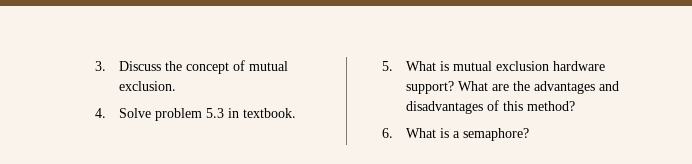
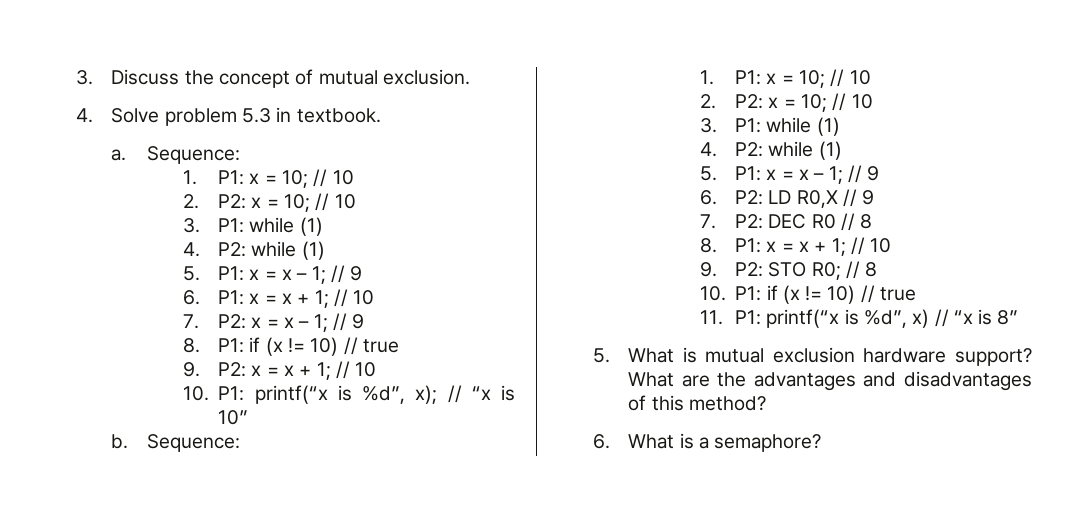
+ a. Sequence:
+ 1. P1: x = 10; // 10
+ 2. P2: x = 10; // 10
+ 3. P1: while (1)
+ 4. P2: while (1)
+ 5. P1: x = x – 1; // 9
+ 6. P1: x = x + 1; // 10
+ 7. P2: x = x – 1; // 9
+ 8. P1: if (x != 10) // true
+ 9. P2: x = x + 1; // 10
+ 10. P1: printf(“x is %d”, x); // “x is 10”
+ b. Sequence:
+ 1. P1: x = 10; // 10
+ 2. P2: x = 10; // 10
+ 3. P1: while (1)
+ 4. P2: while (1)
+ 5. P1: x = x – 1; // 9
+ 6. P2: LD R0,X // 9
+ 7. P2: DEC R0 // 8
+ 8. P1: x = x + 1; // 10
+ 9. P2: STO R0; // 8
+ 10. P1: if (x != 10) // true
+ 11. P1: printf(“x is %d”, x) // “x is 8”

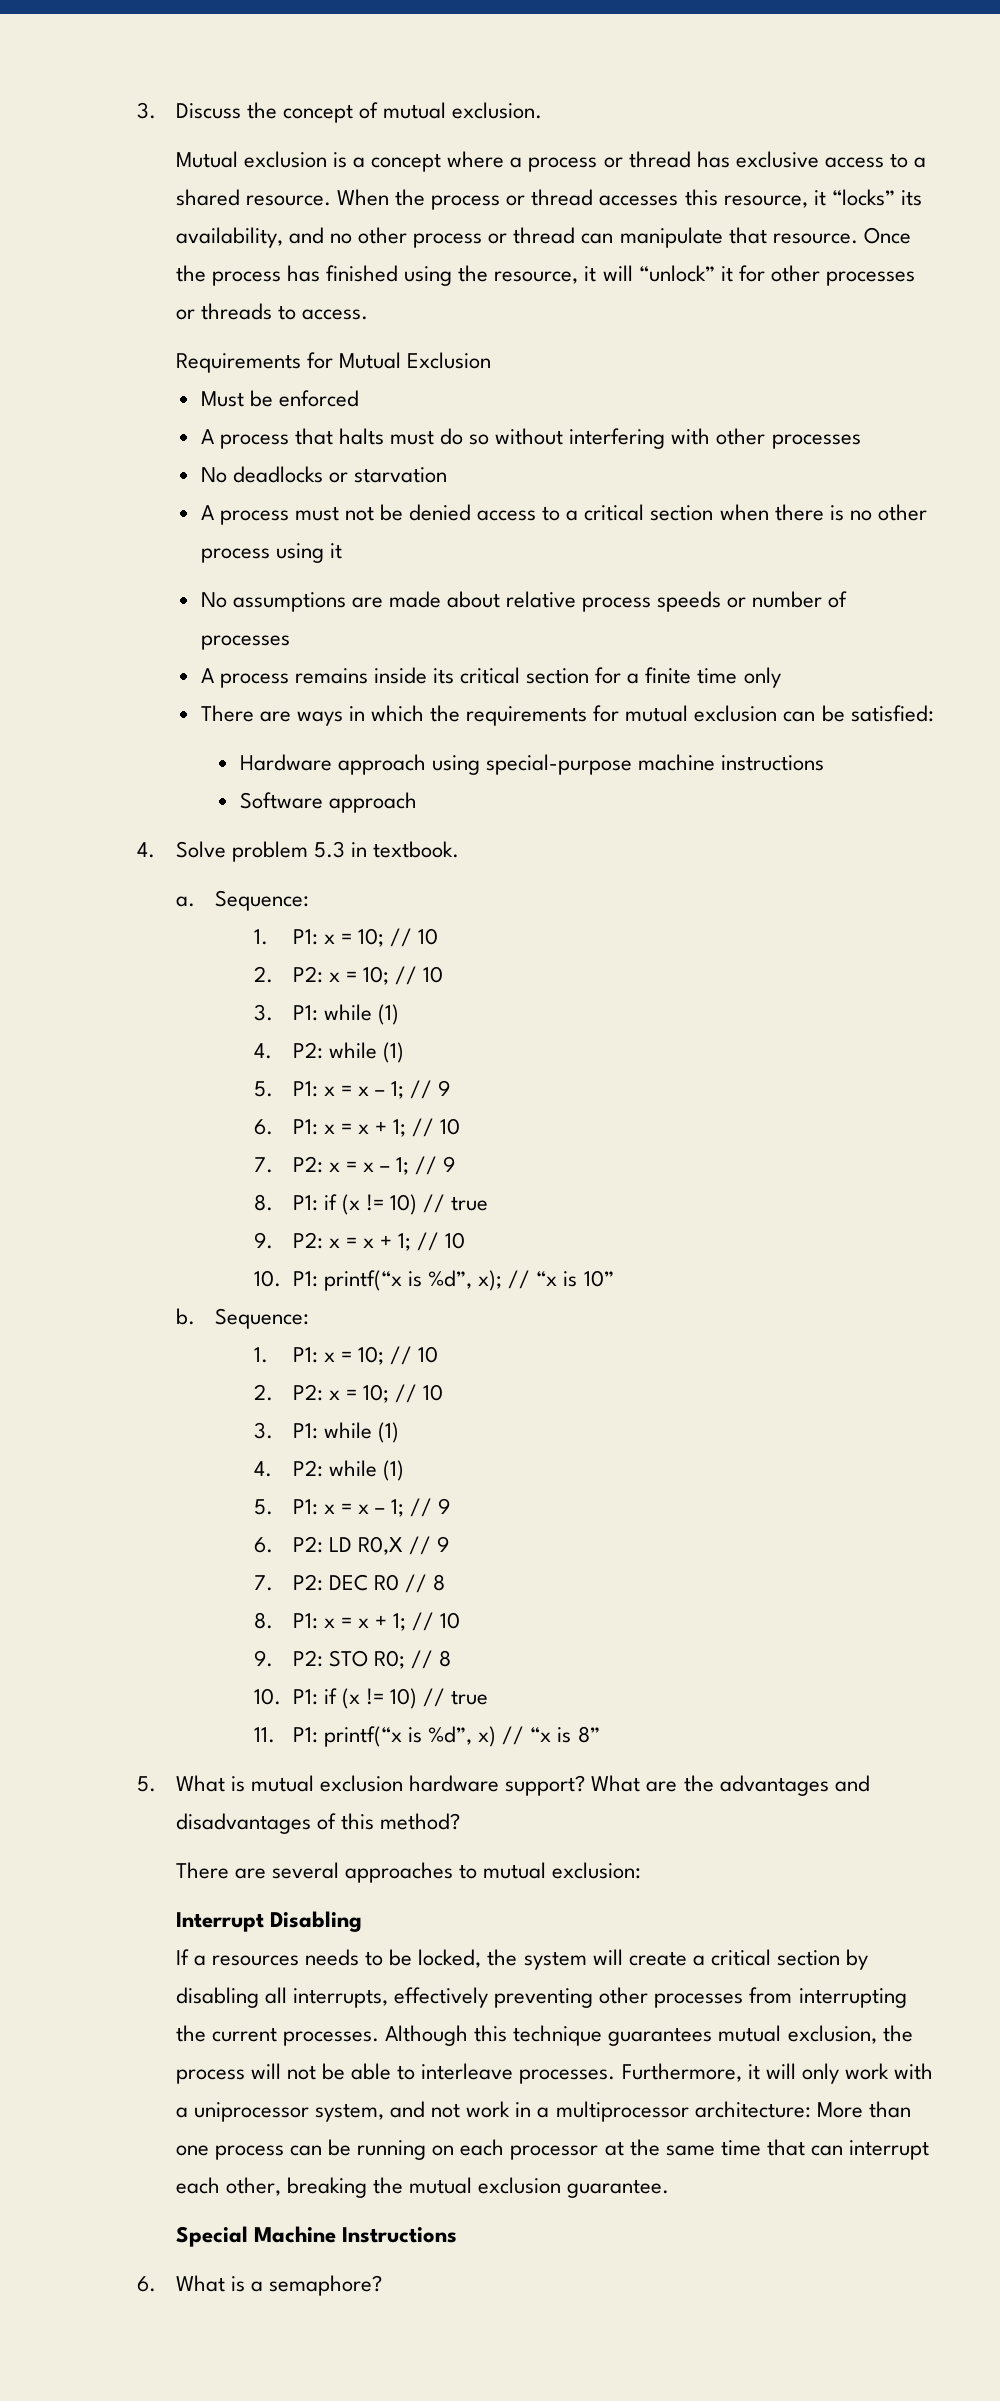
+ Mutual exclusion is a concept where a process or thread has exclusive access to a shared resource. When the process or thread accesses this resource, it “locks” its availability, and no other process or thread can manipulate that resource. Once the process has finished using the resource, it will “unlock” it for other processes or threads to access.
+ Requirements for Mutual Exclusion
+ Must be enforced
+ A process that halts must do so without interfering with other processes
+ No deadlocks or starvation
+ A process must not be denied access to a critical section when there is no other process using it
+ No assumptions are made about relative process speeds or number of processes
+ A process remains inside its critical section for a finite time only
+ There are ways in which the requirements for mutual exclusion can be satisfied:
+ Hardware approach using special-purpose machine instructions
+ Software approach
+ There are several approaches to mutual exclusion:
+ Interrupt Disabling
+ If a resources needs to be locked, the system will create a critical section by disabling all interrupts, effectively preventing other processes from interrupting the current processes. Although this technique guarantees mutual exclusion, the process will not be able to interleave processes. Furthermore, it will only work with a uniprocessor system, and not work in a multiprocessor architecture: More than one process can be running on each processor at the same time that can interrupt each other, breaking the mutual exclusion guarantee.
+ Special Machine Instructions

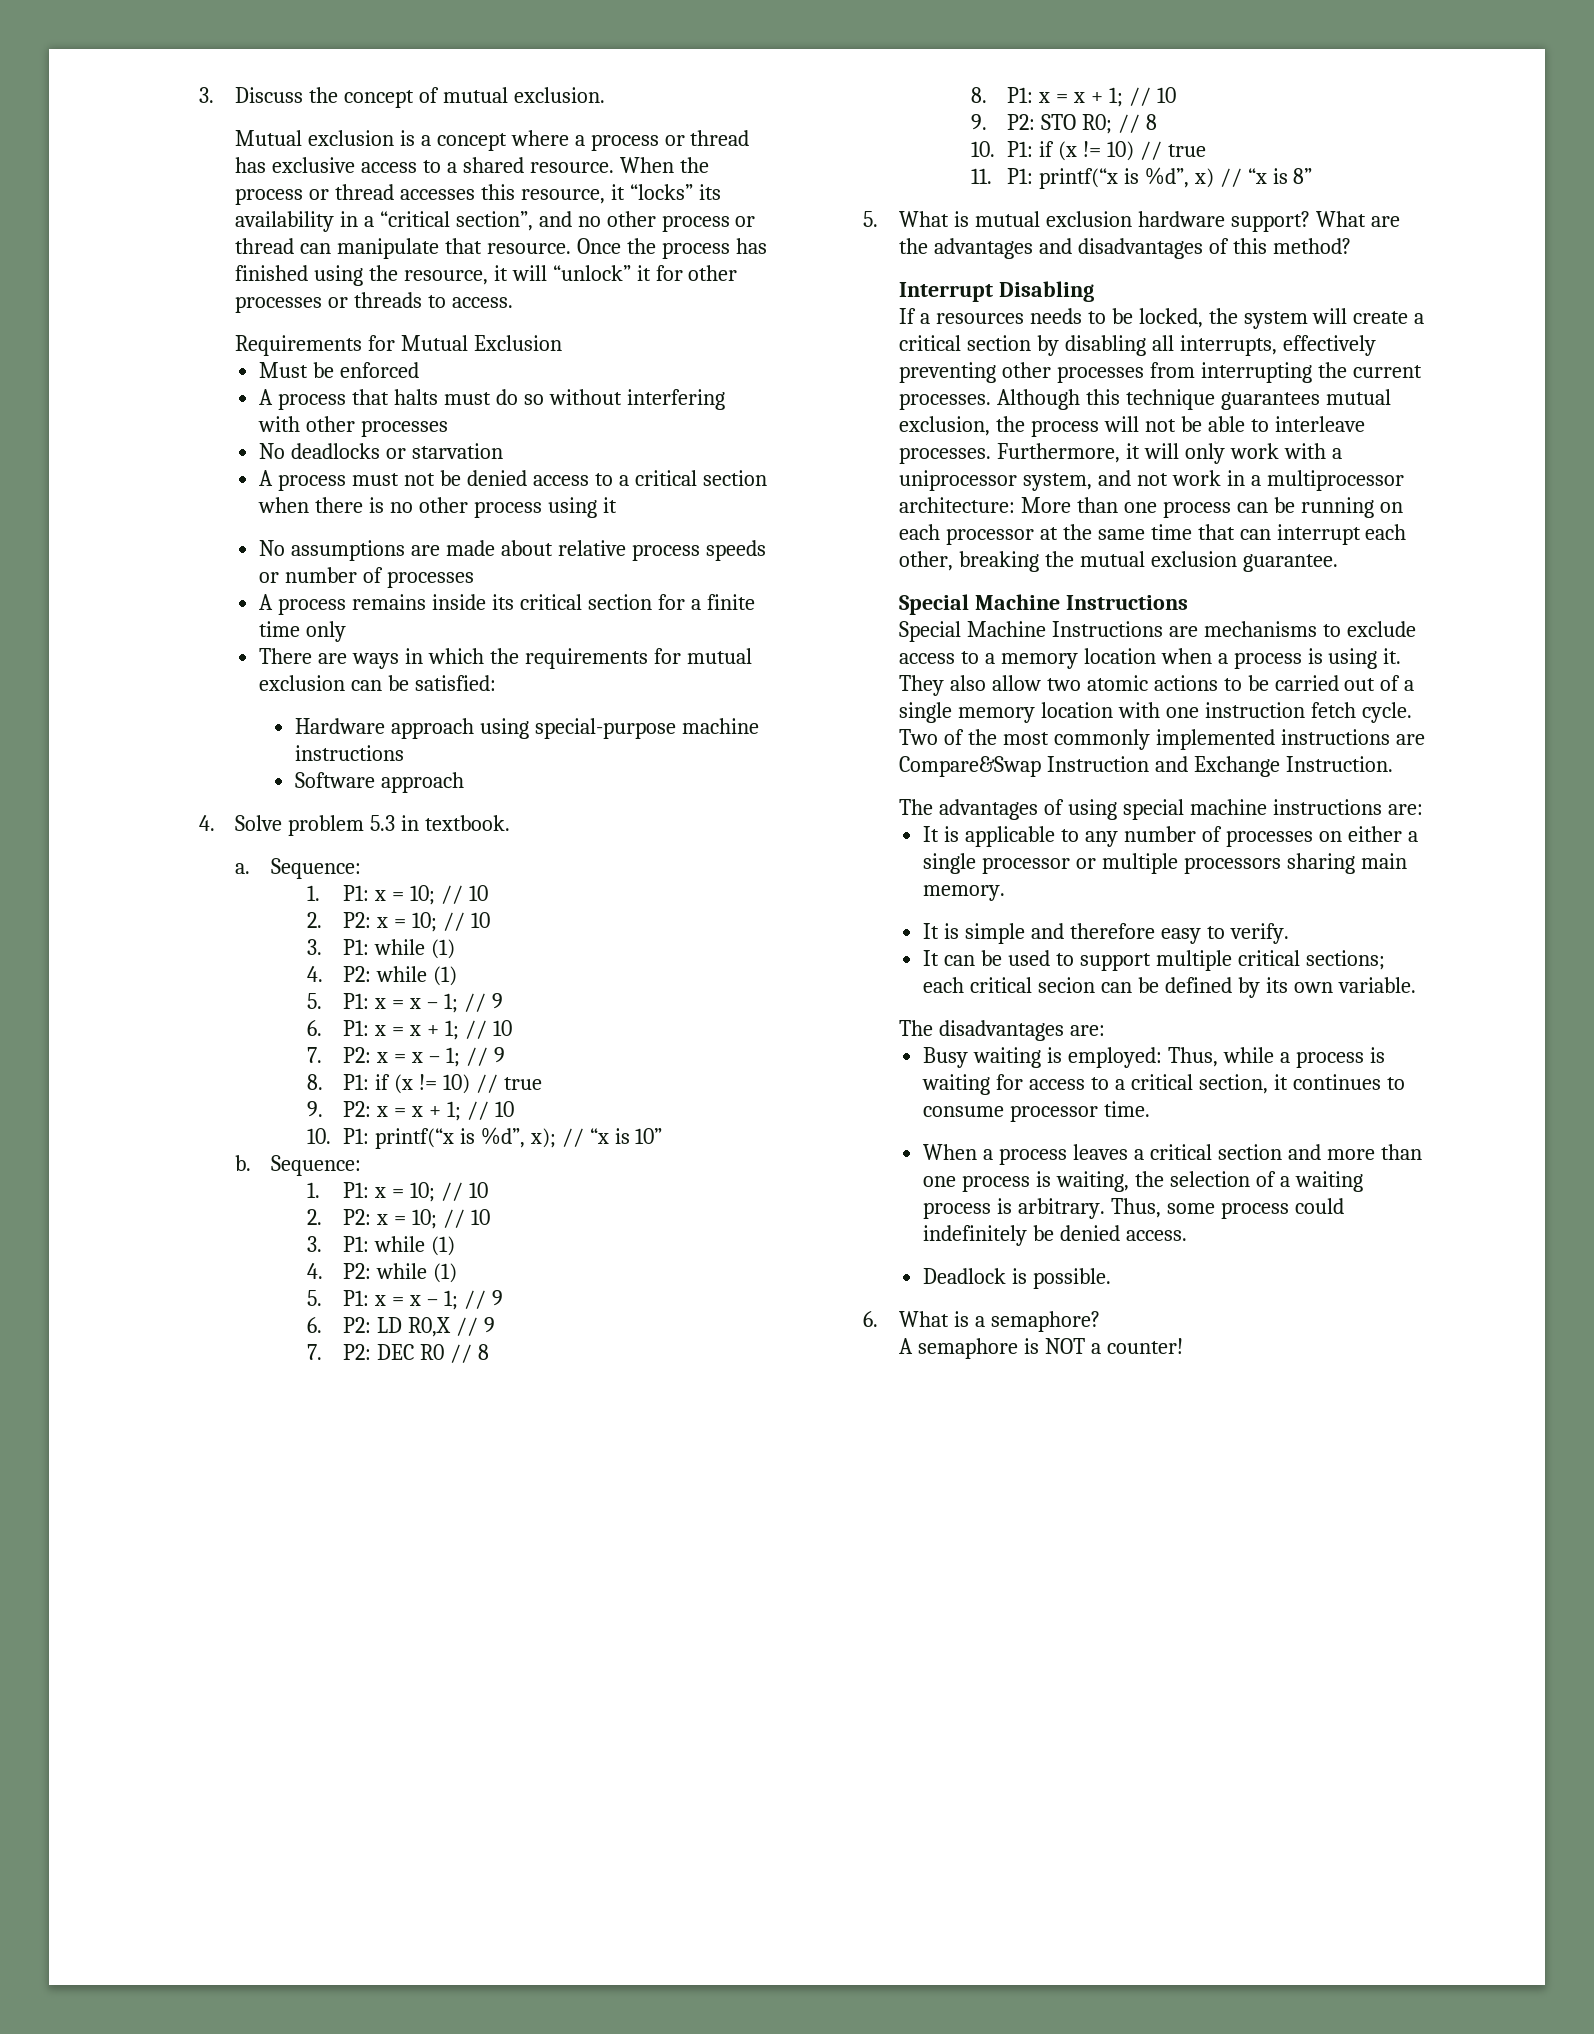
- When the process or thread accesses this resource, it “locks” its availability, and no other process or thread can manipulate that resource.
+ When the process or thread accesses this resource, it “locks” its availability in a “critical section”, and no other process or thread can manipulate that resource.
- There are several approaches to mutual exclusion:
+ Special Machine Instructions are mechanisms to exclude access to a memory location when a process is using it. They also allow two atomic actions to be carried out of a single memory location with one instruction fetch cycle. Two of the most commonly implemented instructions are Compare&Swap Instruction and Exchange Instruction.
+ The advantages of using special machine instructions are:
+ It is applicable to any number of processes on either a single processor or multiple processors sharing main memory.
+ It is simple and therefore easy to verify.
+ It can be used to support multiple critical sections; each critical secion can be defined by its own variable.
+ The disadvantages are:
+ Busy waiting is employed: Thus, while a process is waiting for access to a critical section, it continues to consume processor time.
+ When a process leaves a critical section and more than one process is waiting, the selection of a waiting process is arbitrary. Thus, some process could indefinitely be denied access.
+ Deadlock is possible.
+ A semaphore is NOT a counter!

